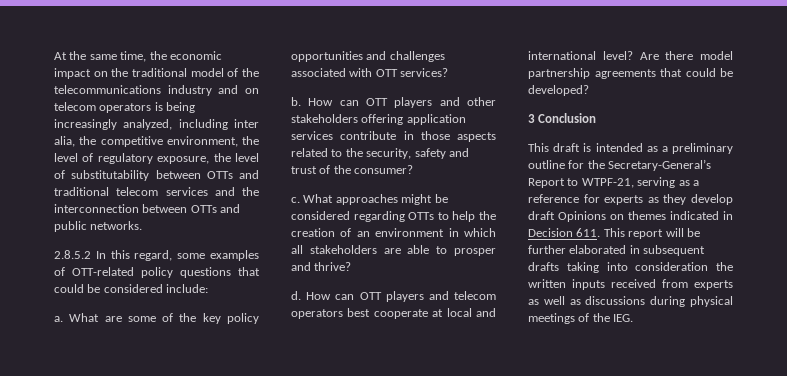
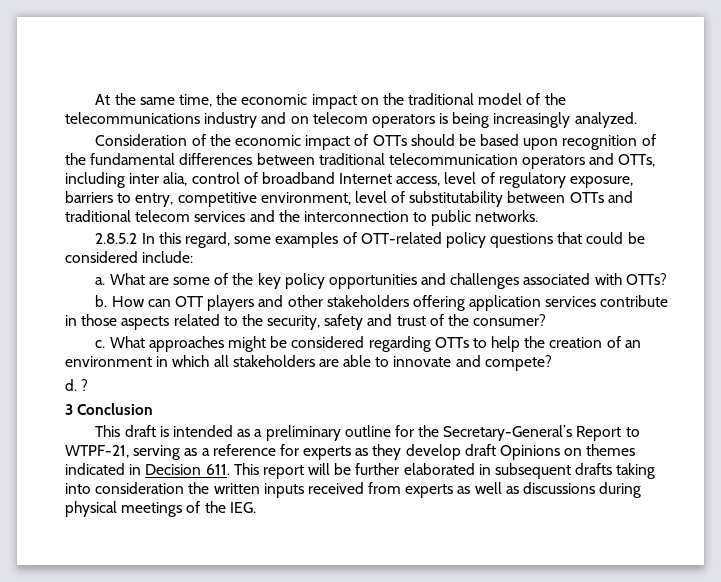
- At the same time, the economic impact on the traditional model of the telecommunications industry and on telecom operators is being increasingly analyzed, including inter alia, the competitive environment, the level of regulatory exposure, the level of substitutability between OTTs and traditional telecom services and the interconnection between OTTs and public networks.
+ At the same time, the economic impact on the traditional model of the telecommunications industry and on telecom operators is being increasingly analyzed.
+ Consideration of the economic impact of OTTs should be based upon recognition of the fundamental differences between traditional telecommunication operators and OTTs, including inter alia, control of broadband Internet access, level of regulatory exposure, barriers to entry, competitive environment, level of substitutability between OTTs and traditional telecom services and the interconnection to public networks.
- What are some of the key policy opportunities and challenges associated with OTT services?
+ What are some of the key policy opportunities and challenges associated with OTTs?
- What approaches might be considered regarding OTTs to help the creation of an environment in which all stakeholders are able to prosper and thrive?
- d. How can OTT players and telecom operators best cooperate at local and international level? Are there model partnership agreements that could be developed?
+ What approaches might be considered regarding OTTs to help the creation of an environment in which all stakeholders are able to innovate and compete?
+ d. ?

